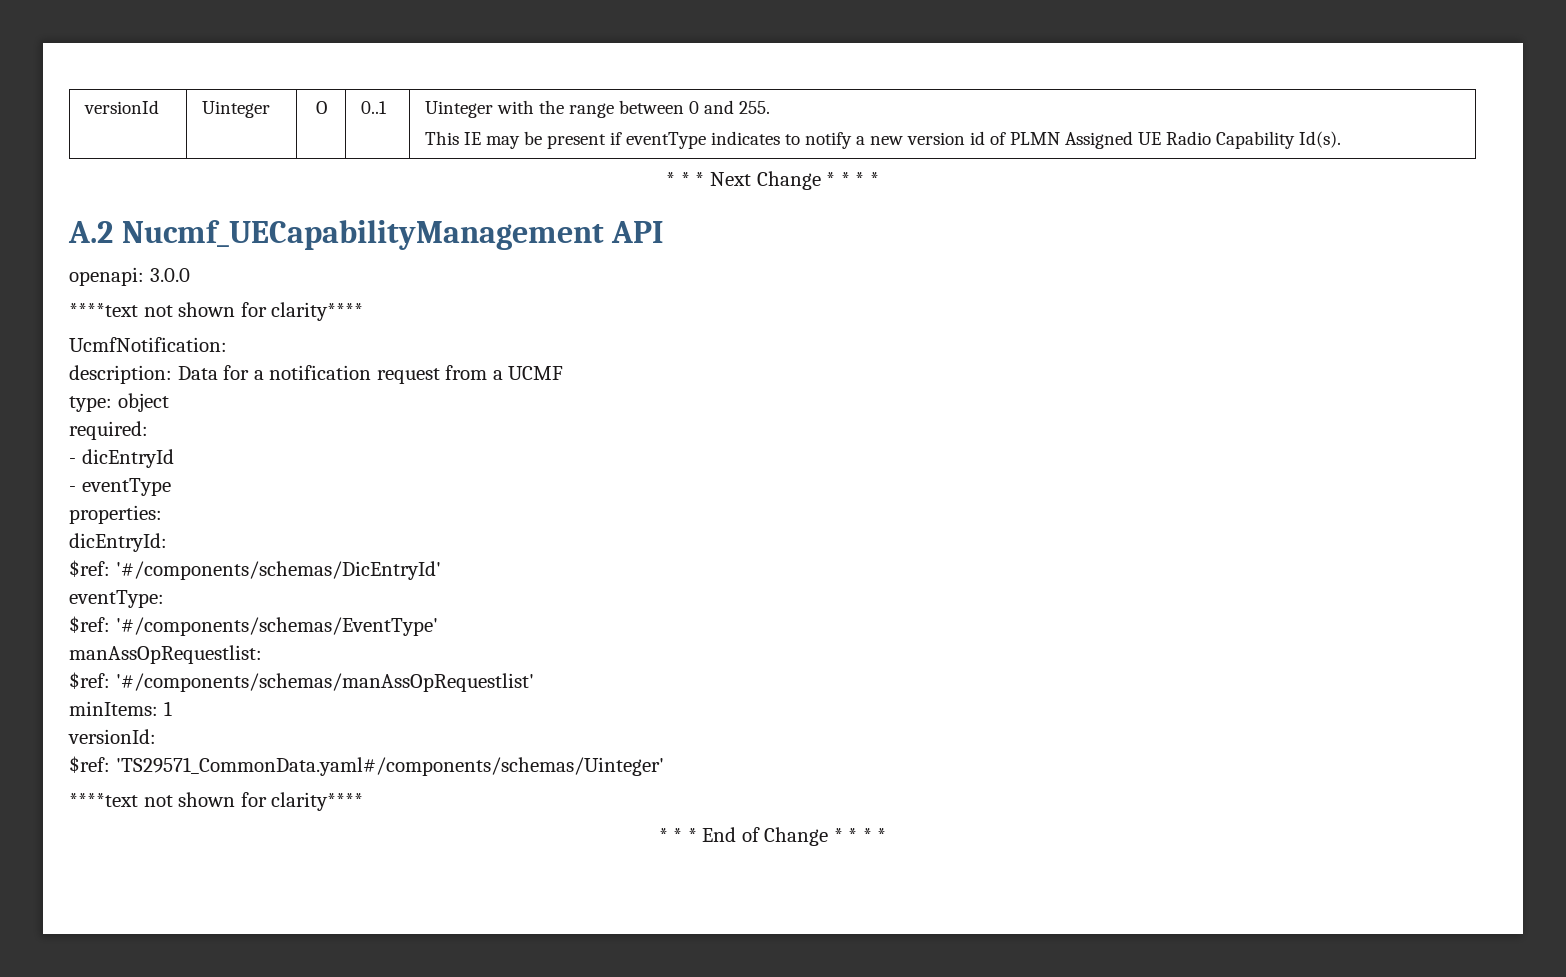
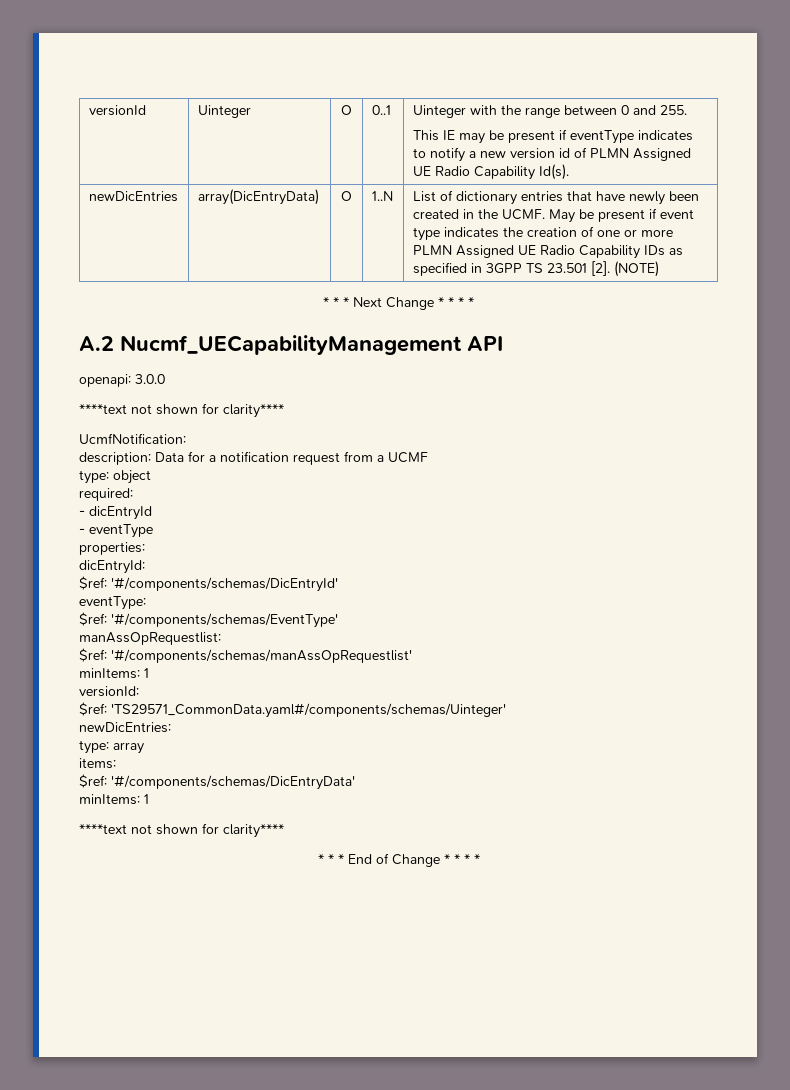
+ newDicEntries | array(DicEntryData) | O | 1..N | List of dictionary entries that have newly been created in the UCMF. May be present if event type indicates the creation of one or more PLMN Assigned UE Radio Capability IDs as specified in 3GPP TS 23.501 [2]. (NOTE)
+ newDicEntries:
+ type: array
+ items:
+ $ref: '#/components/schemas/DicEntryData'
+ minItems: 1

